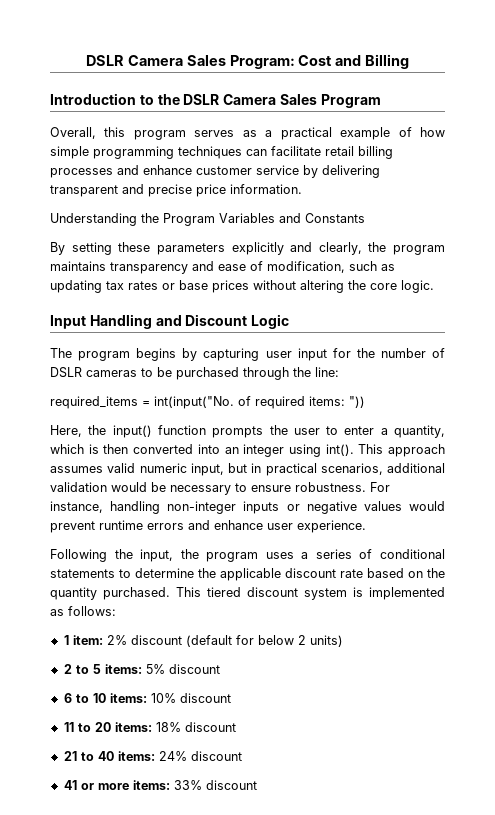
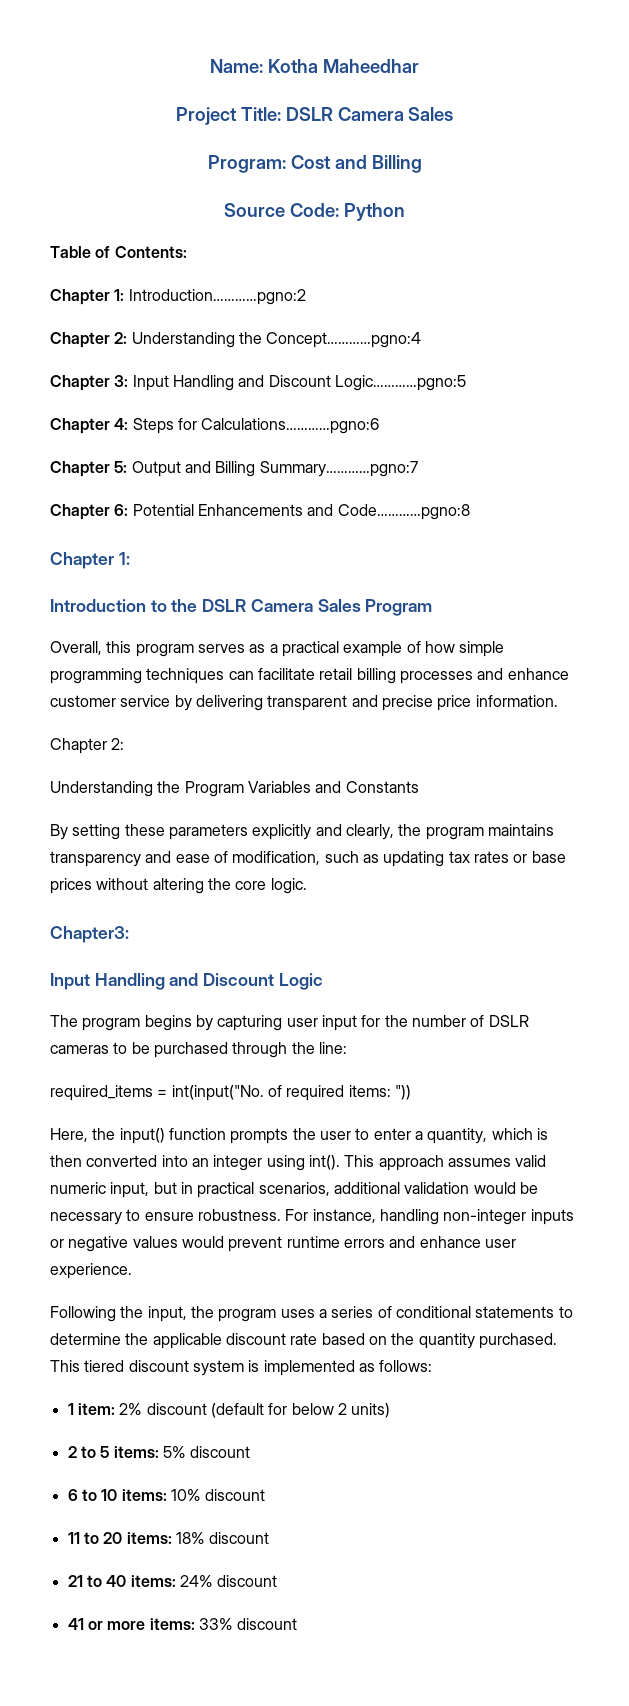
- DSLR Camera Sales Program: Cost and Billing
+ Name: Kotha Maheedhar
+ Project Title: DSLR Camera Sales
+ Program: Cost and Billing
+ Source Code: Python
+ Table of Contents:
+ Chapter 1: Introduction…………pgno:2
+ Chapter 2: Understanding the Concept…………pgno:4
+ Chapter 3: Input Handling and Discount Logic…………pgno:5
+ Chapter 4: Steps for Calculations…………pgno:6
+ Chapter 5: Output and Billing Summary…………pgno:7
+ Chapter 6: Potential Enhancements and Code…………pgno:8
+ Chapter 1:
  Overall, this program serves as a practical example of how simple programming techniques can facilitate retail billing processes and enhance customer service by delivering transparent and precise price information.
+ Chapter 2:
+ Chapter3:

